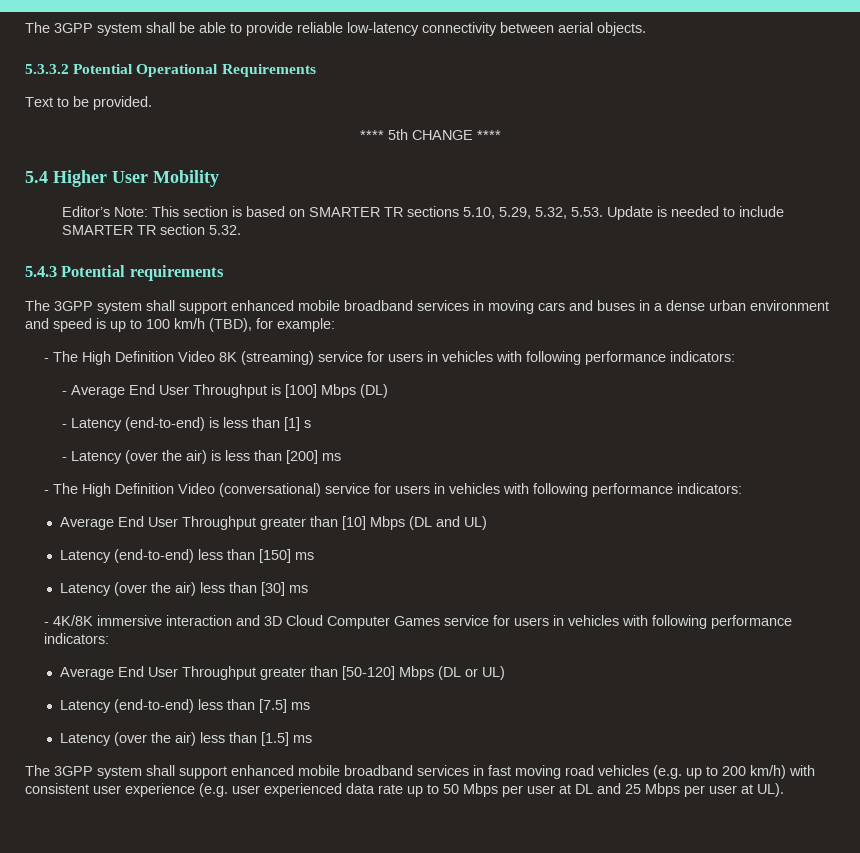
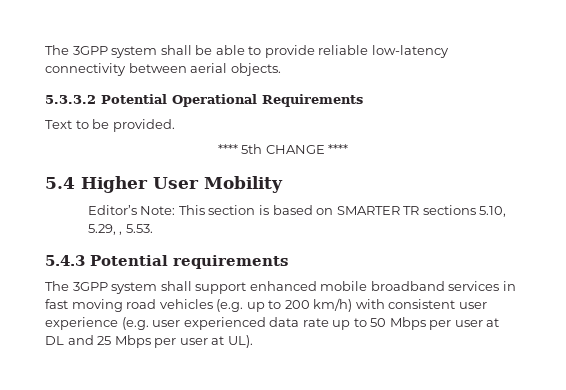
- Editor’s Note: This section is based on SMARTER TR sections 5.10, 5.29, 5.32, 5.53. Update is needed to include SMARTER TR section 5.32.
+ Editor’s Note: This section is based on SMARTER TR sections 5.10, 5.29, , 5.53.
  5.4.3 Potential requirements
- The 3GPP system shall support enhanced mobile broadband services in moving cars and buses in a dense urban environment and speed is up to 100 km/h (TBD), for example:
- - The High Definition Video 8K (streaming) service for users in vehicles with following performance indicators:
- - Average End User Throughput is [100] Mbps (DL)
- - Latency (end-to-end) is less than [1] s
- - Latency (over the air) is less than [200] ms
- - The High Definition Video (conversational) service for users in vehicles with following performance indicators:
- Average End User Throughput greater than [10] Mbps (DL and UL)
- Latency (end-to-end) less than [150] ms
- Latency (over the air) less than [30] ms
- - 4K/8K immersive interaction and 3D Cloud Computer Games service for users in vehicles with following performance indicators:
- Average End User Throughput greater than [50-120] Mbps (DL or UL)
- Latency (end-to-end) less than [7.5] ms
- Latency (over the air) less than [1.5] ms

